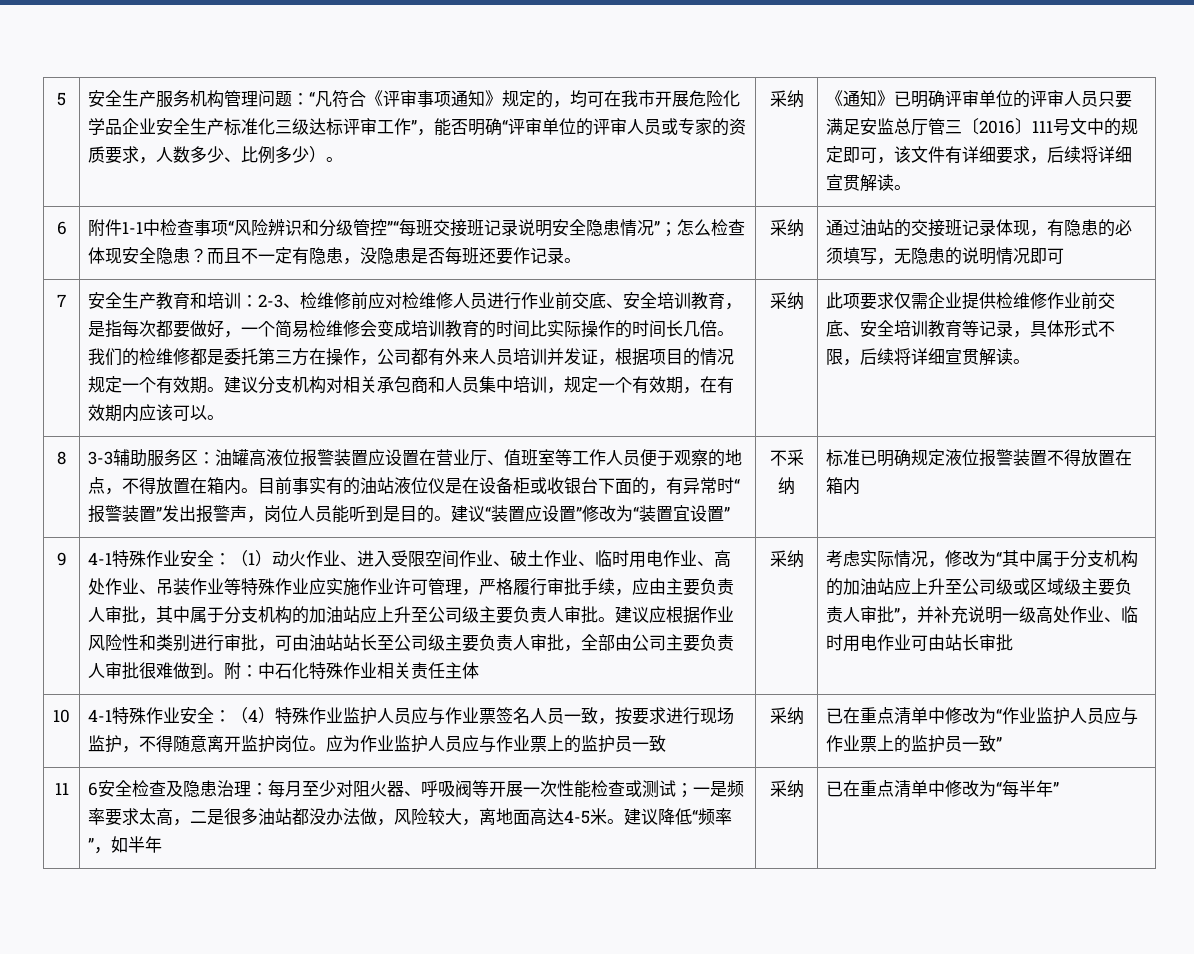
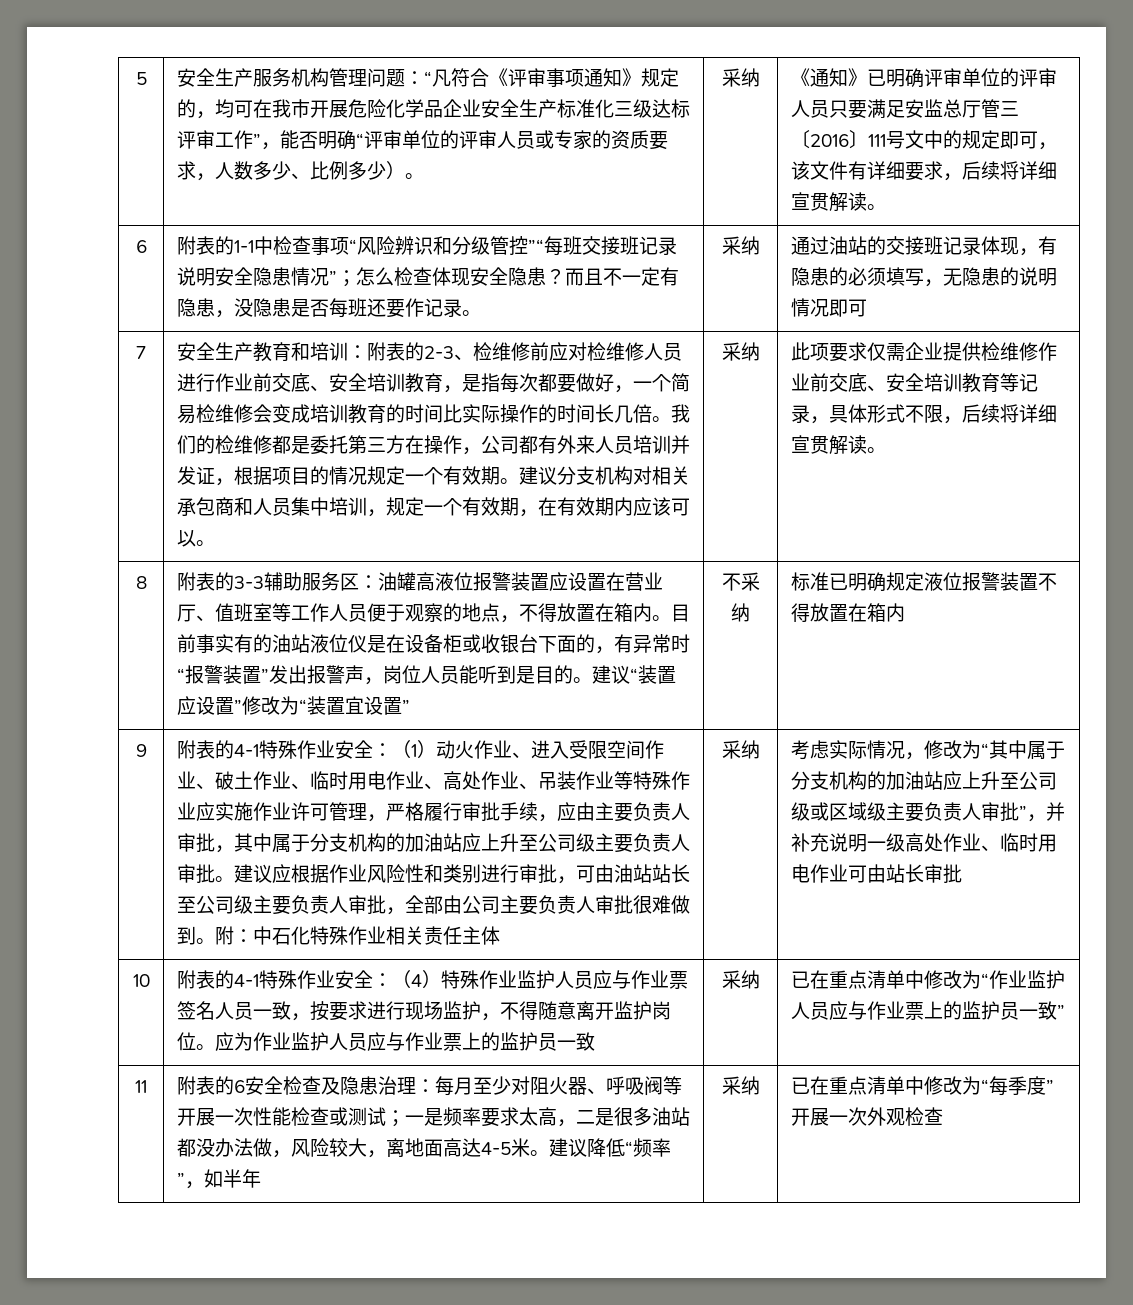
- 附件1-1中检查事项“风险辨识和分级管控”“每班交接班记录说明安全隐患情况”；怎么检查体现安全隐患？
+ 附表的1-1中检查事项“风险辨识和分级管控”“每班交接班记录说明安全隐患情况”；怎么检查体现安全隐患？
- 安全生产教育和培训：2-3、检维修前应对检维修人员进行作业前交底、安全培训教育，是指每次都要做好，一个简易检维修会变成培训教育的时间比实际操作的时间长几倍。
+ 安全生产教育和培训：附表的2-3、检维修前应对检维修人员进行作业前交底、安全培训教育，是指每次都要做好，一个简易检维修会变成培训教育的时间比实际操作的时间长几倍。
- 3-3辅助服务区：油罐高液位报警装置应设置在营业厅、值班室等工作人员便于观察的地点，不得放置在箱内。
+ 附表的3-3辅助服务区：油罐高液位报警装置应设置在营业厅、值班室等工作人员便于观察的地点，不得放置在箱内。
- 4-1特殊作业安全：（1）动火作业、进入受限空间作业、破土作业、临时用电作业、高处作业、吊装作业等特殊作业应实施作业许可管理，严格履行审批手续，应由主要负责人审批，其中属于分支机构的加油站应上升至公司级主要负责人审批。
+ 附表的4-1特殊作业安全：（1）动火作业、进入受限空间作业、破土作业、临时用电作业、高处作业、吊装作业等特殊作业应实施作业许可管理，严格履行审批手续，应由主要负责人审批，其中属于分支机构的加油站应上升至公司级主要负责人审批。
- 4-1特殊作业安全：（4）特殊作业监护人员应与作业票签名人员一致，按要求进行现场监护，不得随意离开监护岗位。
+ 附表的4-1特殊作业安全：（4）特殊作业监护人员应与作业票签名人员一致，按要求进行现场监护，不得随意离开监护岗位。
- 6安全检查及隐患治理：每月至少对阻火器、呼吸阀等开展一次性能检查或测试；一是频率要求太高，二是很多油站都没办法做，风险较大，离地面高达4-5米。
+ 附表的6安全检查及隐患治理：每月至少对阻火器、呼吸阀等开展一次性能检查或测试；一是频率要求太高，二是很多油站都没办法做，风险较大，离地面高达4-5米。
- 已在重点清单中修改为“每半年”
+ 已在重点清单中修改为“每季度”开展一次外观检查

